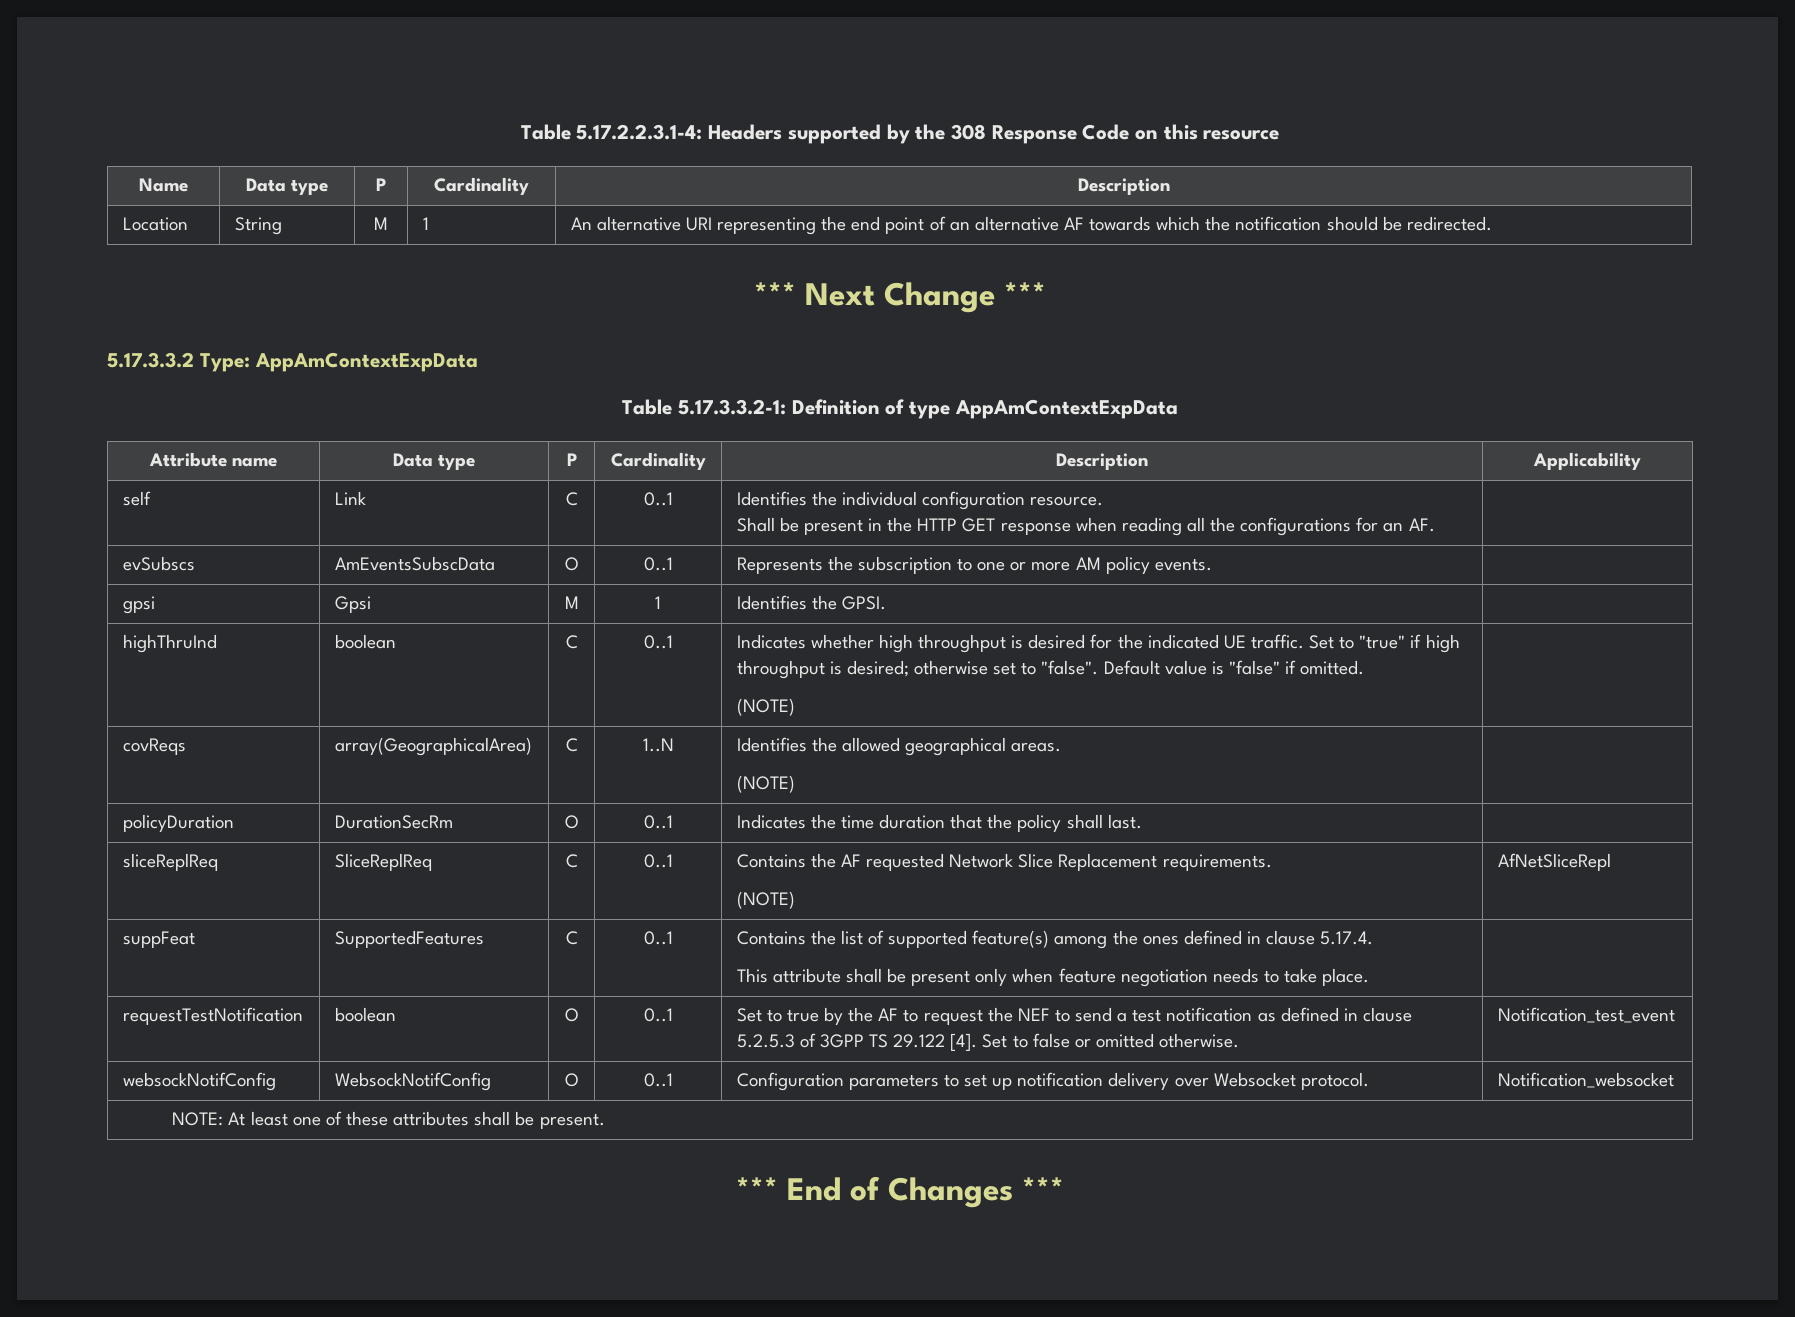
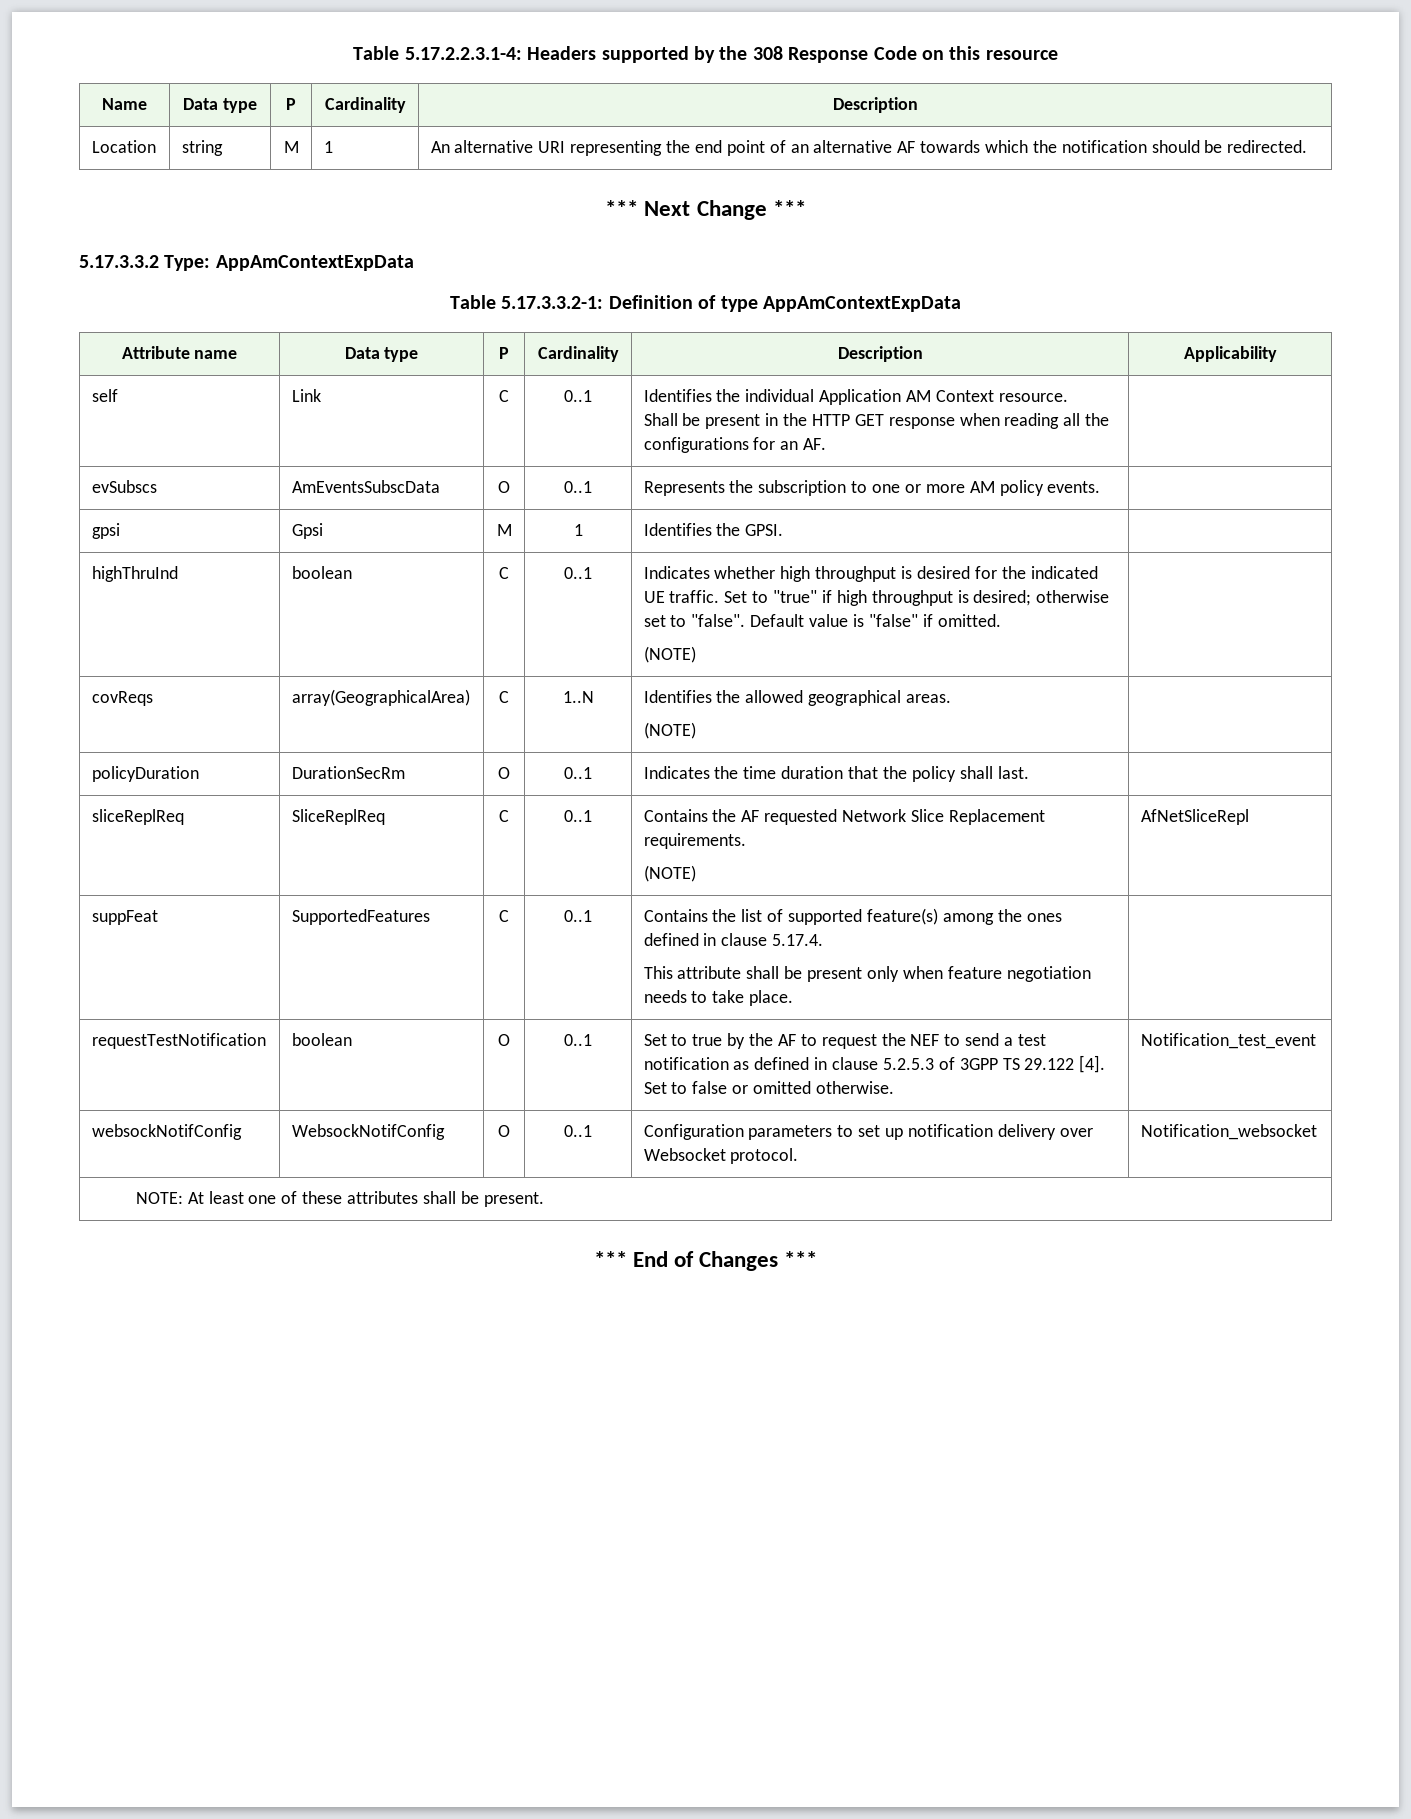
- Location | String | M | 1 | An alternative URI representing the end point of an alternative AF towards which the notification should be redirected.
+ Location | string | M | 1 | An alternative URI representing the end point of an alternative AF towards which the notification should be redirected.
- self | Link | C | 0..1 | Identifies the individual configuration resource.
+ self | Link | C | 0..1 | Identifies the individual Application AM Context resource.

